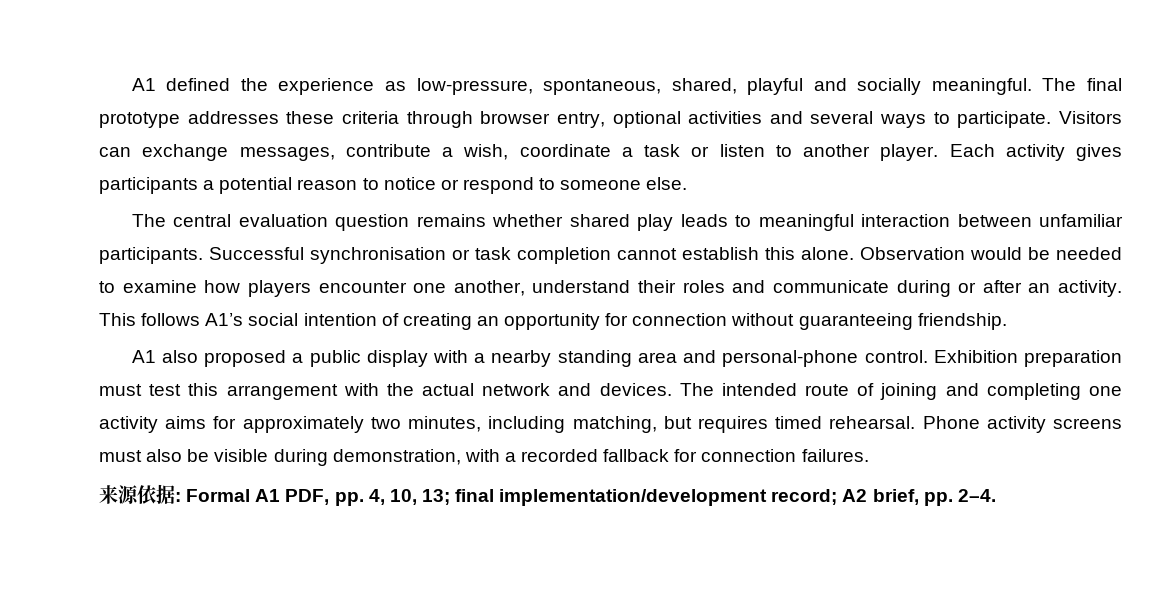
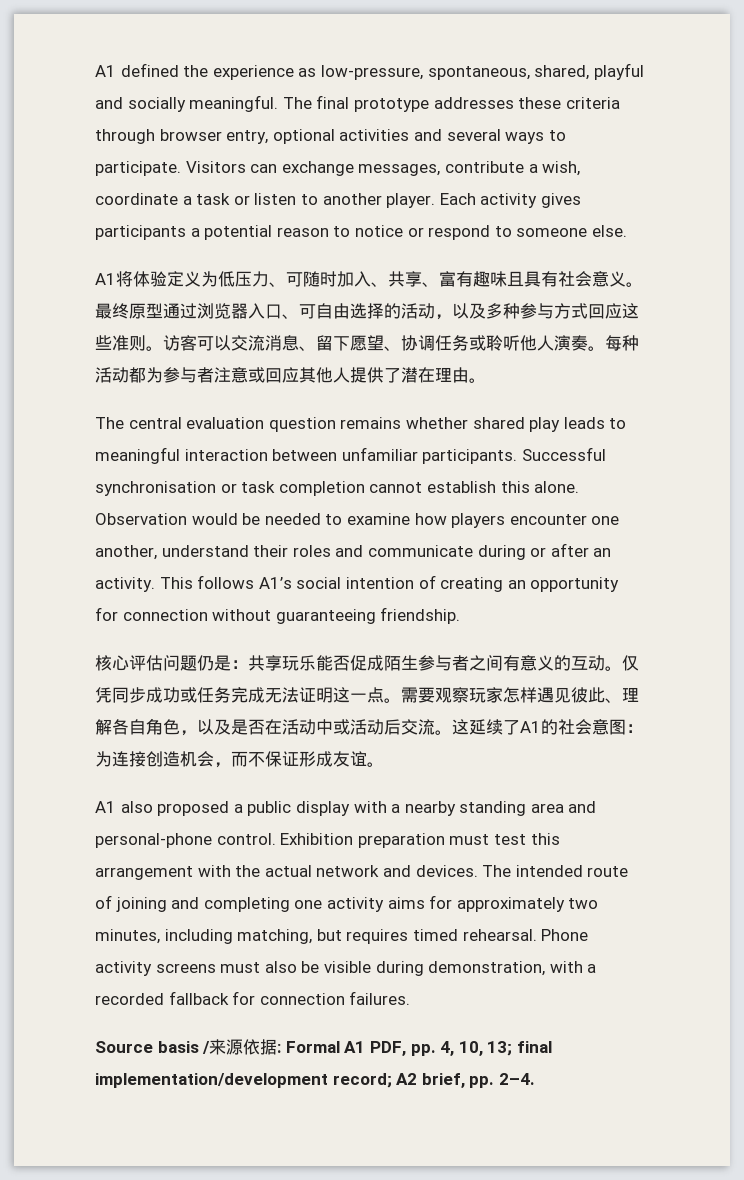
+ A1将体验定义为低压力、可随时加入、共享、富有趣味且具有社会意义。最终原型通过浏览器入口、可自由选择的活动，以及多种参与方式回应这些准则。访客可以交流消息、留下愿望、协调任务或聆听他人演奏。每种活动都为参与者注意或回应其他人提供了潜在理由。
+ 核心评估问题仍是：共享玩乐能否促成陌生参与者之间有意义的互动。仅凭同步成功或任务完成无法证明这一点。需要观察玩家怎样遇见彼此、理解各自角色，以及是否在活动中或活动后交流。这延续了A1的社会意图：为连接创造机会，而不保证形成友谊。
- 来源依据: Formal A1 PDF, pp. 4, 10, 13; final implementation/development record; A2 brief, pp. 2–4.
+ Source basis /来源依据: Formal A1 PDF, pp. 4, 10, 13; final implementation/development record; A2 brief, pp. 2–4.

